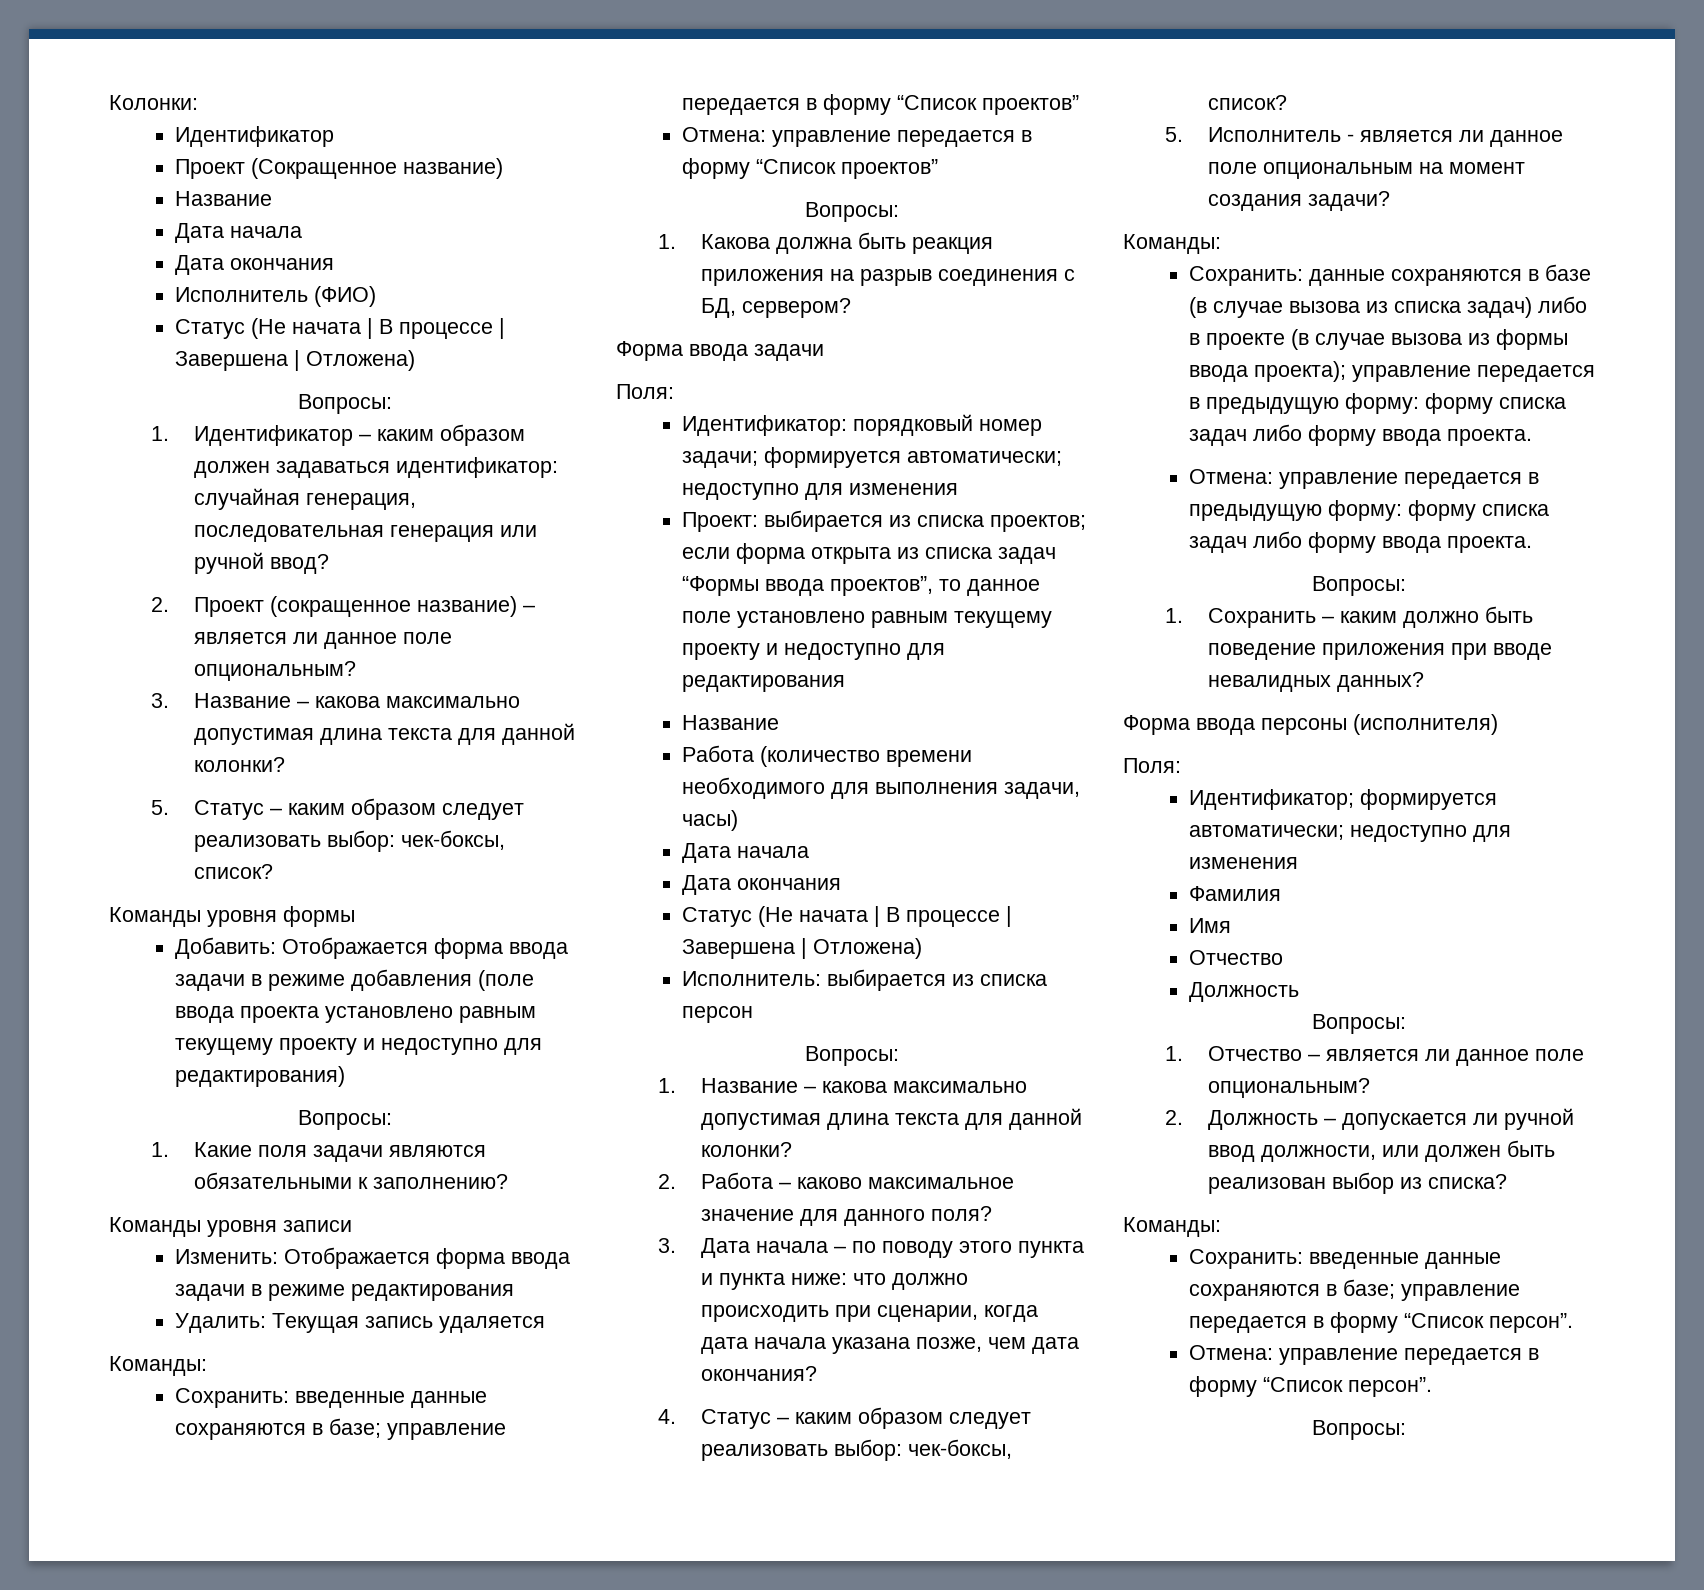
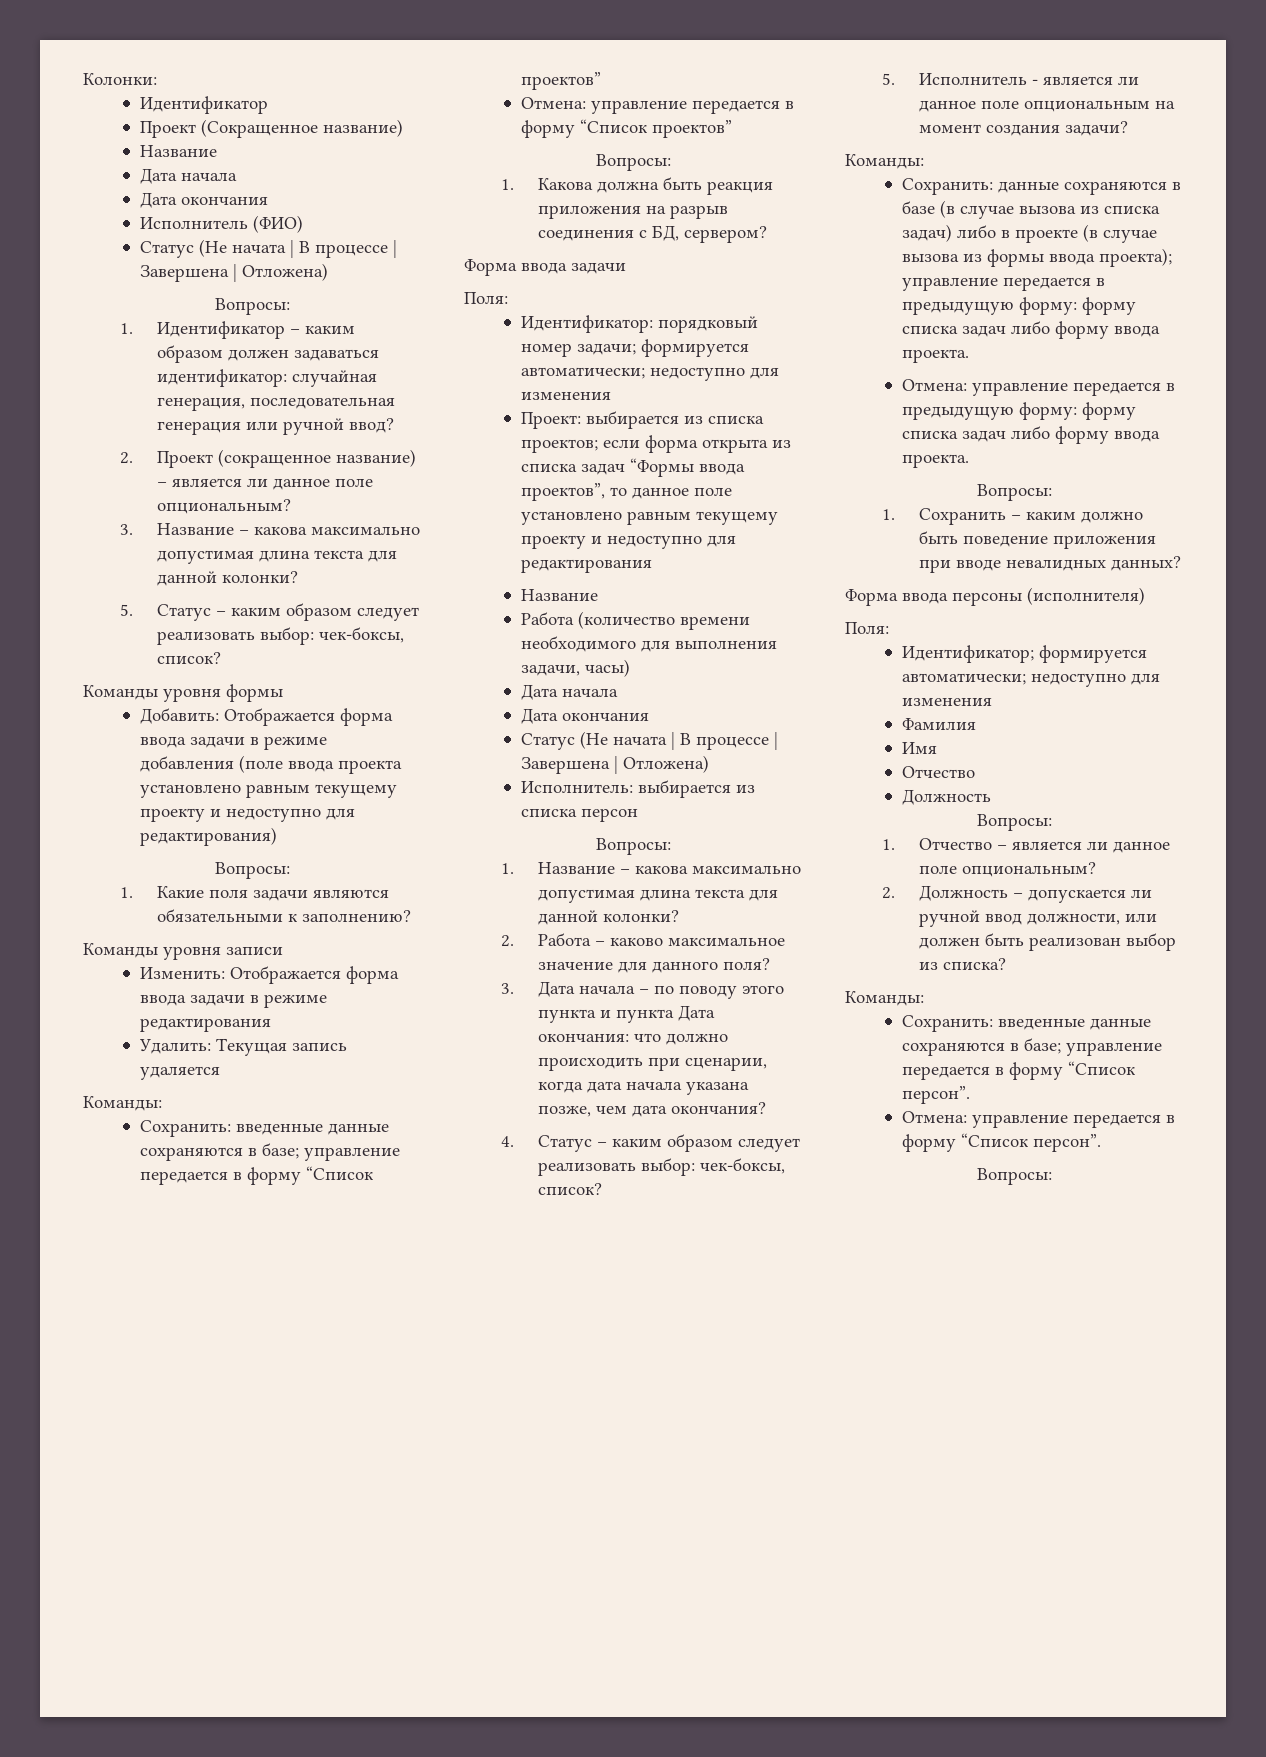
- 3. Дата начала – по поводу этого пункта и пункта ниже: что должно происходить при сценарии, когда дата начала указана позже, чем дата окончания?
+ 3. Дата начала – по поводу этого пункта и пункта Дата окончания: что должно происходить при сценарии, когда дата начала указана позже, чем дата окончания?

